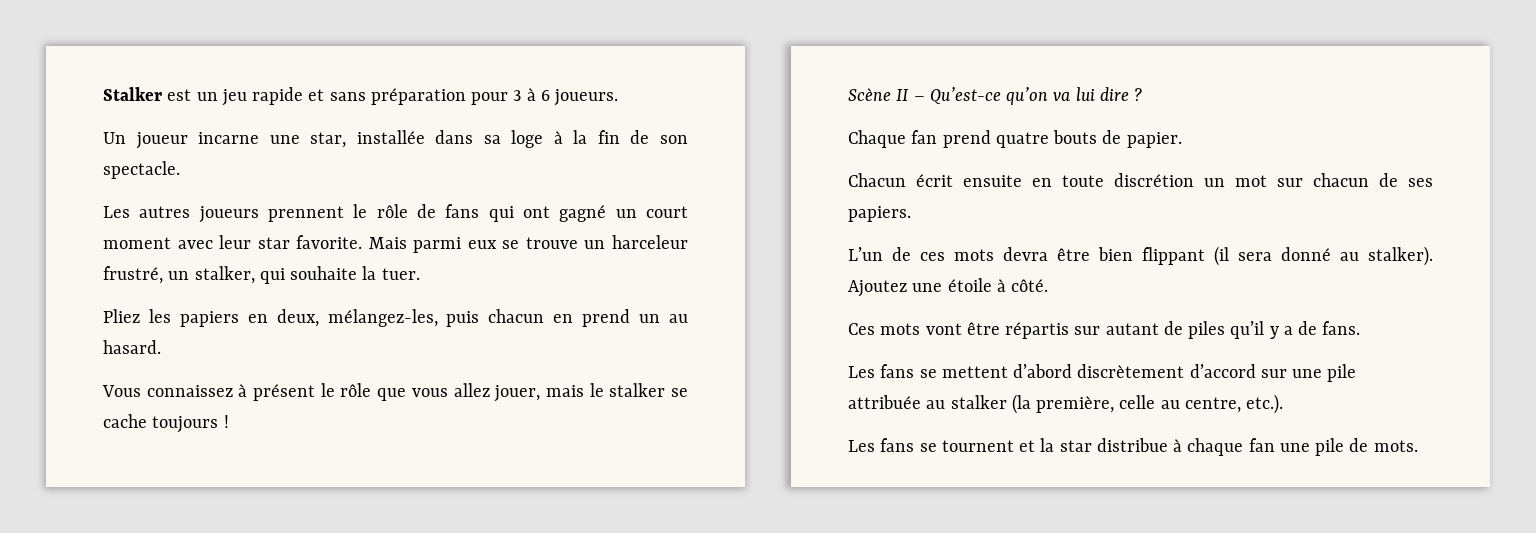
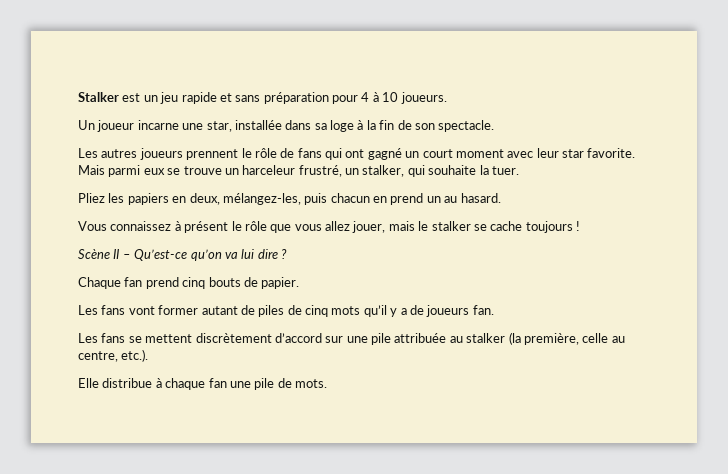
- Stalker est un jeu rapide et sans préparation pour 3 à 6 joueurs.
+ Stalker est un jeu rapide et sans préparation pour 4 à 10 joueurs.
- Chaque fan prend quatre bouts de papier.
+ Chaque fan prend cinq bouts de papier.
- Chacun écrit ensuite en toute discrétion un mot sur chacun de ses papiers.
- L’un de ces mots devra être bien flippant (il sera donné au stalker). Ajoutez une étoile à côté.
- Ces mots vont être répartis sur autant de piles qu’il y a de fans.
+ Les fans vont former autant de piles de cinq mots qu’il y a de joueurs fan.
- Les fans se mettent d’abord discrètement d’accord sur une pile attribuée au stalker (la première, celle au centre, etc.).
+ Les fans se mettent discrètement d’accord sur une pile attribuée au stalker (la première, celle au centre, etc.).
- Les fans se tournent et la star distribue à chaque fan une pile de mots.
+ Elle distribue à chaque fan une pile de mots.

